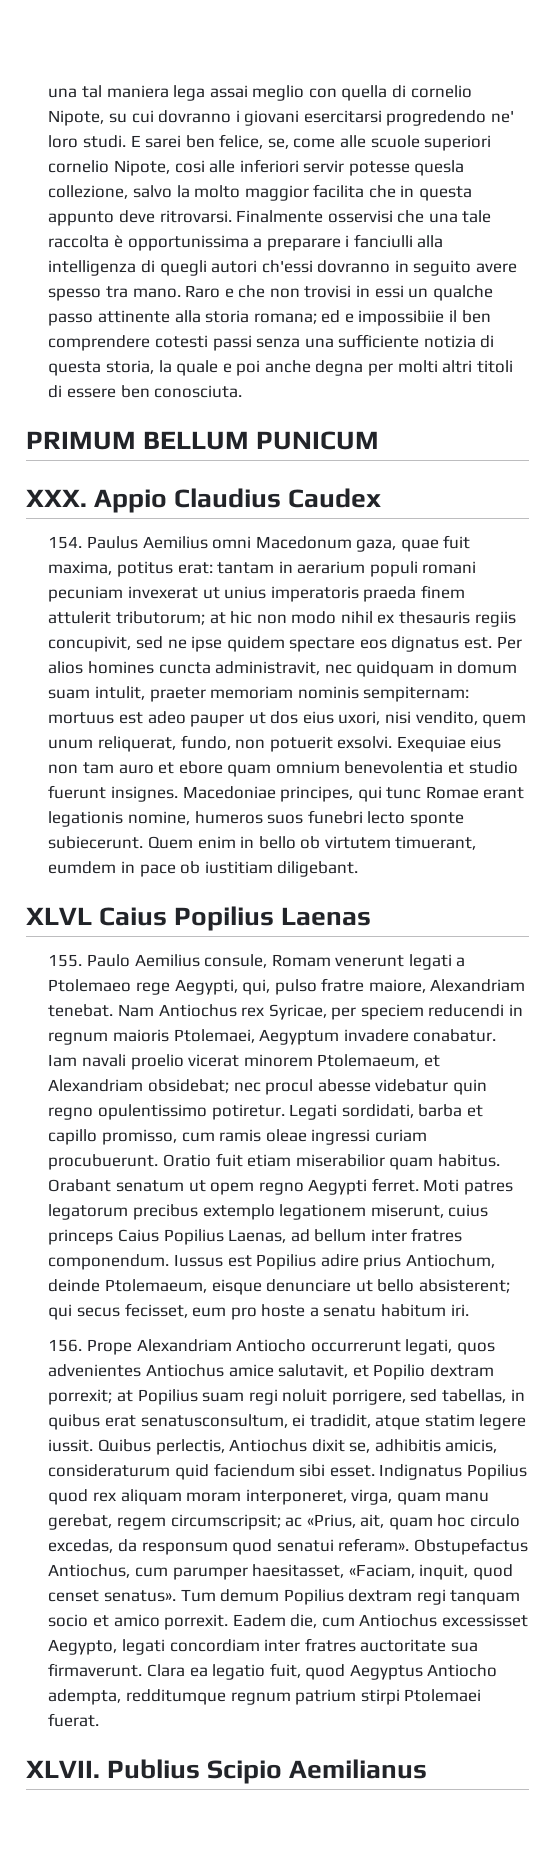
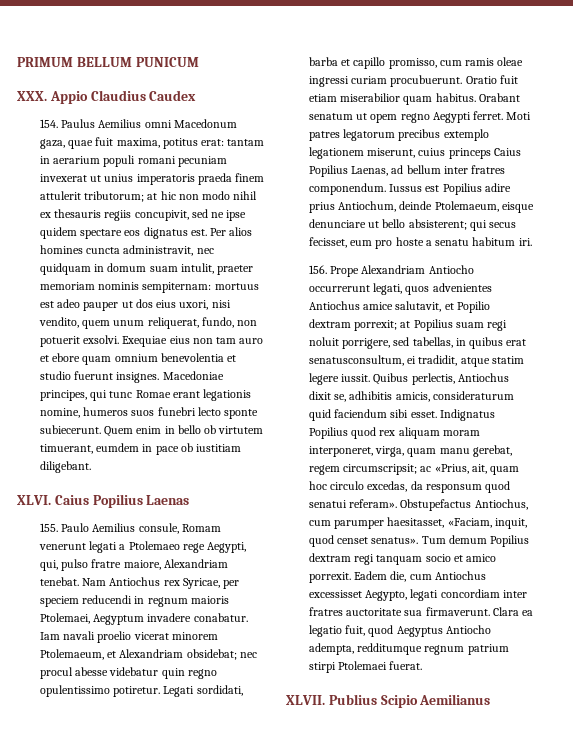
- una tal maniera lega assai meglio con quella di cornelio Nipote, su cui dovranno i giovani esercitarsi progredendo ne' loro studi. E sarei ben felice, se, come alle scuole superiori cornelio Nipote, cosi alle inferiori servir potesse quesla collezione, salvo la molto maggior facilita che in questa appunto deve ritrovarsi. Finalmente osservisi che una tale raccolta è opportunissima a preparare i fanciulli alla intelligenza di quegli autori ch'essi dovranno in seguito avere spesso tra mano. Raro e che non trovisi in essi un qualche passo attinente alla storia romana; ed e impossibiie il ben comprendere cotesti passi senza una sufficiente notizia di questa storia, la quale e poi anche degna per molti altri titoli di essere ben conosciuta.
- XLVL Caius Popilius Laenas
+ XLVI. Caius Popilius Laenas

